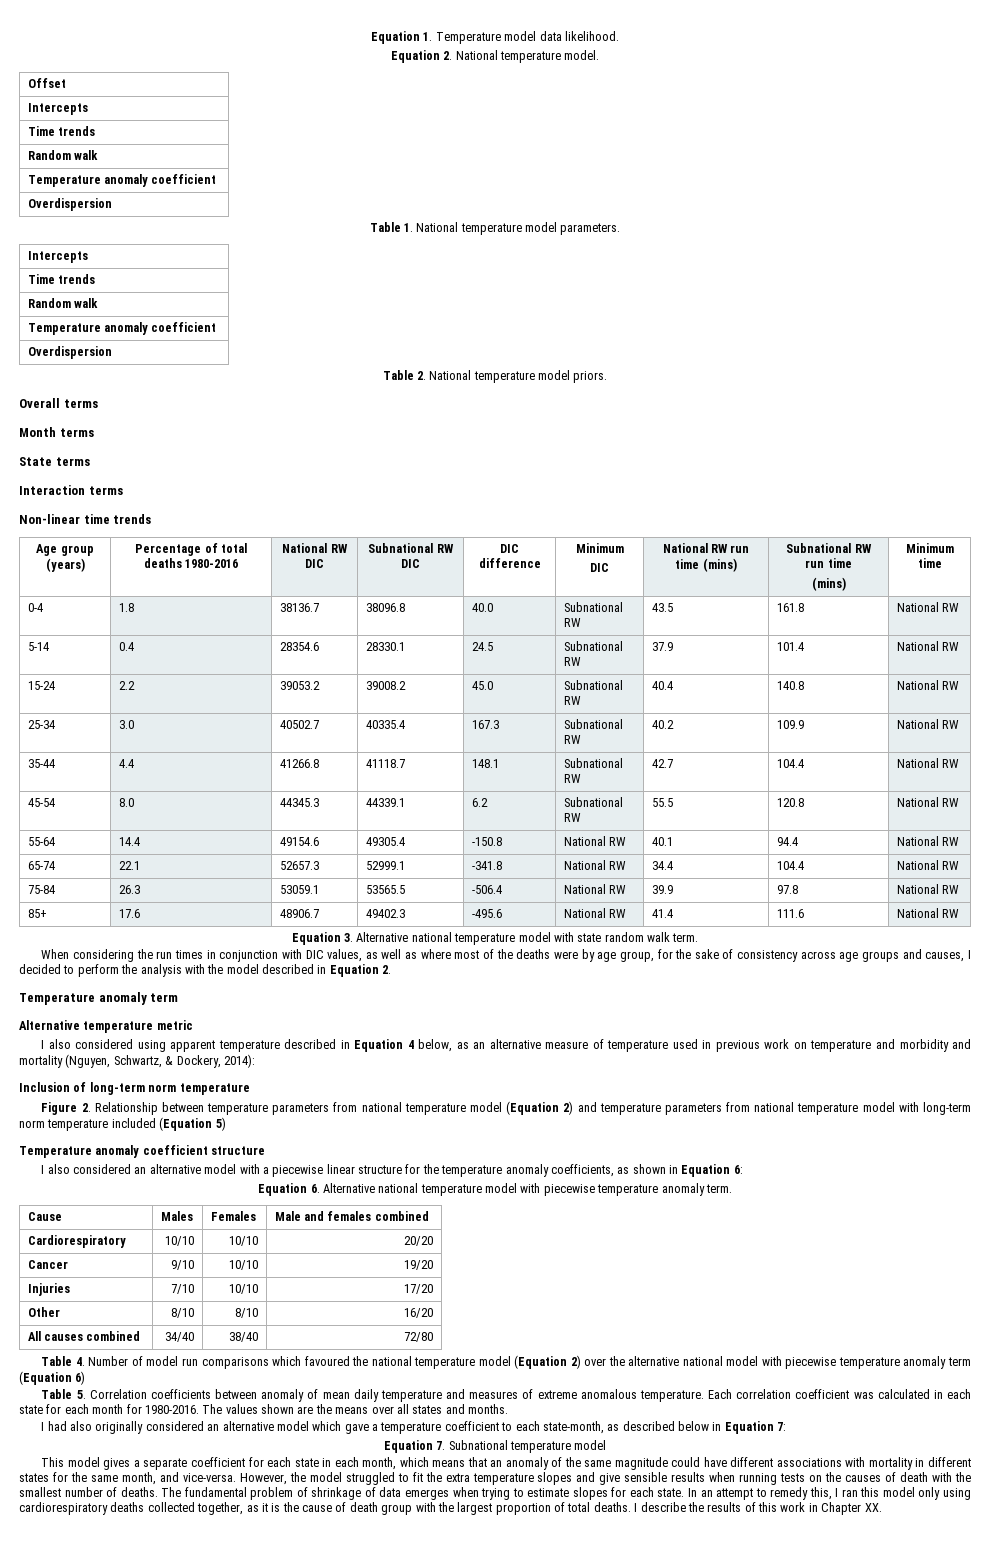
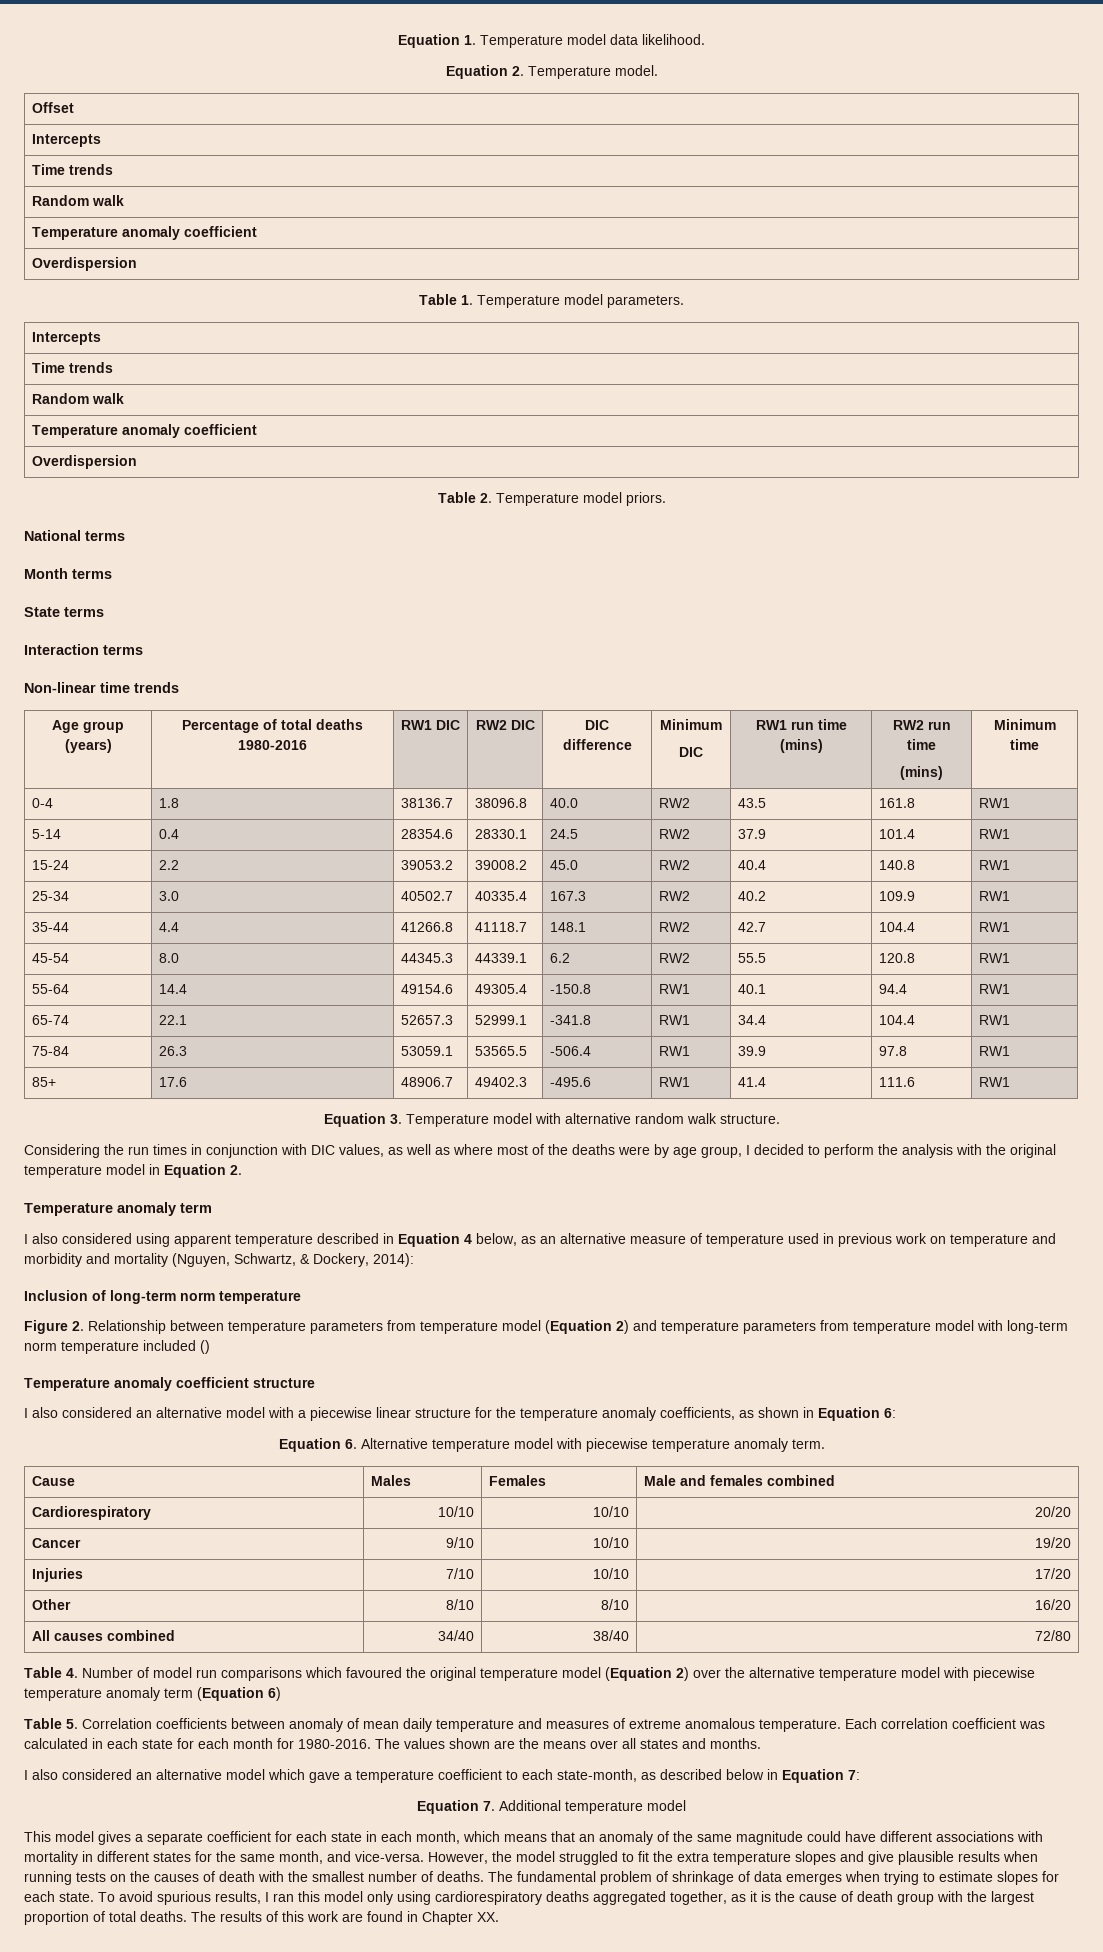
- Equation 2. National temperature model.
+ Equation 2. Temperature model.
- Table 1. National temperature model parameters.
+ Table 1. Temperature model parameters.
- Table 2. National temperature model priors.
+ Table 2. Temperature model priors.
- Overall terms
+ National terms
- Age group (years) | Percentage of total deaths 1980-2016 | National RW DIC | Subnational RW DIC | DIC difference | Minimum
- DIC | National RW run time (mins) | Subnational RW run time
+ Age group (years) | Percentage of total deaths 1980-2016 | RW1 DIC | RW2 DIC | DIC difference | Minimum
+ DIC | RW1 run time (mins) | RW2 run time
- 0-4 | 1.8 | 38136.7 | 38096.8 | 40.0 | Subnational RW | 43.5 | 161.8 | National RW
+ 0-4 | 1.8 | 38136.7 | 38096.8 | 40.0 | RW2 | 43.5 | 161.8 | RW1
- 5-14 | 0.4 | 28354.6 | 28330.1 | 24.5 | Subnational RW | 37.9 | 101.4 | National RW
+ 5-14 | 0.4 | 28354.6 | 28330.1 | 24.5 | RW2 | 37.9 | 101.4 | RW1
- 15-24 | 2.2 | 39053.2 | 39008.2 | 45.0 | Subnational RW | 40.4 | 140.8 | National RW
+ 15-24 | 2.2 | 39053.2 | 39008.2 | 45.0 | RW2 | 40.4 | 140.8 | RW1
- 25-34 | 3.0 | 40502.7 | 40335.4 | 167.3 | Subnational RW | 40.2 | 109.9 | National RW
+ 25-34 | 3.0 | 40502.7 | 40335.4 | 167.3 | RW2 | 40.2 | 109.9 | RW1
- 35-44 | 4.4 | 41266.8 | 41118.7 | 148.1 | Subnational RW | 42.7 | 104.4 | National RW
+ 35-44 | 4.4 | 41266.8 | 41118.7 | 148.1 | RW2 | 42.7 | 104.4 | RW1
- 45-54 | 8.0 | 44345.3 | 44339.1 | 6.2 | Subnational RW | 55.5 | 120.8 | National RW
+ 45-54 | 8.0 | 44345.3 | 44339.1 | 6.2 | RW2 | 55.5 | 120.8 | RW1
- 55-64 | 14.4 | 49154.6 | 49305.4 | -150.8 | National RW | 40.1 | 94.4 | National RW
+ 55-64 | 14.4 | 49154.6 | 49305.4 | -150.8 | RW1 | 40.1 | 94.4 | RW1
- 65-74 | 22.1 | 52657.3 | 52999.1 | -341.8 | National RW | 34.4 | 104.4 | National RW
+ 65-74 | 22.1 | 52657.3 | 52999.1 | -341.8 | RW1 | 34.4 | 104.4 | RW1
- 75-84 | 26.3 | 53059.1 | 53565.5 | -506.4 | National RW | 39.9 | 97.8 | National RW
+ 75-84 | 26.3 | 53059.1 | 53565.5 | -506.4 | RW1 | 39.9 | 97.8 | RW1
- 85+ | 17.6 | 48906.7 | 49402.3 | -495.6 | National RW | 41.4 | 111.6 | National RW
+ 85+ | 17.6 | 48906.7 | 49402.3 | -495.6 | RW1 | 41.4 | 111.6 | RW1
- Equation 3. Alternative national temperature model with state random walk term.
- When considering the run times in conjunction with DIC values, as well as where most of the deaths were by age group, for the sake of consistency across age groups and causes, I decided to perform the analysis with the model described in Equation 2.
+ Equation 3. Temperature model with alternative random walk structure.
+ Considering the run times in conjunction with DIC values, as well as where most of the deaths were by age group, I decided to perform the analysis with the original temperature model in Equation 2.
- Alternative temperature metric
- Figure 2. Relationship between temperature parameters from national temperature model (Equation 2) and temperature parameters from national temperature model with long-term norm temperature included (Equation 5)
+ Figure 2. Relationship between temperature parameters from temperature model (Equation 2) and temperature parameters from temperature model with long-term norm temperature included ()
- Equation 6. Alternative national temperature model with piecewise temperature anomaly term.
+ Equation 6. Alternative temperature model with piecewise temperature anomaly term.
- Table 4. Number of model run comparisons which favoured the national temperature model (Equation 2) over the alternative national model with piecewise temperature anomaly term (Equation 6)
+ Table 4. Number of model run comparisons which favoured the original temperature model (Equation 2) over the alternative temperature model with piecewise temperature anomaly term (Equation 6)
- I had also originally considered an alternative model which gave a temperature coefficient to each state-month, as described below in Equation 7:
+ I also considered an alternative model which gave a temperature coefficient to each state-month, as described below in Equation 7:
- Equation 7. Subnational temperature model
+ Equation 7. Additional temperature model
- However, the model struggled to fit the extra temperature slopes and give sensible results when running tests on the causes of death with the smallest number of deaths.
+ However, the model struggled to fit the extra temperature slopes and give plausible results when running tests on the causes of death with the smallest number of deaths.
- In an attempt to remedy this, I ran this model only using cardiorespiratory deaths collected together, as it is the cause of death group with the largest proportion of total deaths.
+ To avoid spurious results, I ran this model only using cardiorespiratory deaths aggregated together, as it is the cause of death group with the largest proportion of total deaths.
- I describe the results of this work in Chapter XX.
+ The results of this work are found in Chapter XX.

